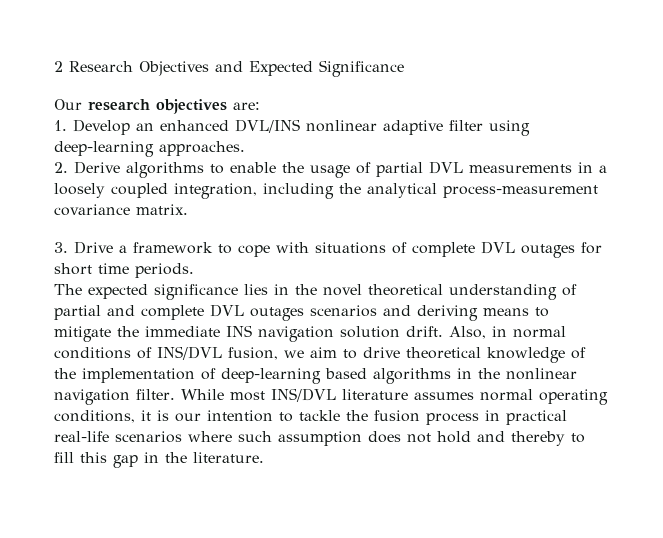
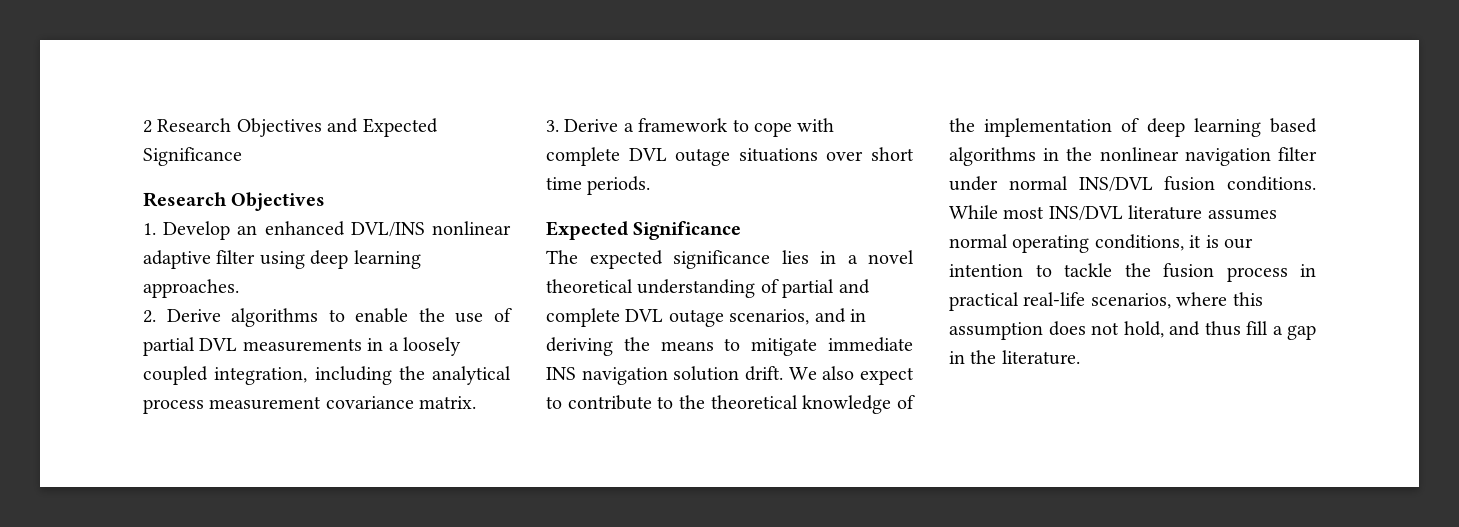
  2 Research Objectives and Expected Significance
- Our research objectives are:
+ Research Objectives
- 1. Develop an enhanced DVL/INS nonlinear adaptive filter using deep-learning approaches.
+ 1. Develop an enhanced DVL/INS nonlinear adaptive filter using deep learning approaches.
- 2. Derive algorithms to enable the usage of partial DVL measurements in a loosely coupled integration, including the analytical process-measurement covariance matrix.
+ 2. Derive algorithms to enable the use of partial DVL measurements in a loosely coupled integration, including the analytical process measurement covariance matrix.
- 3. Drive a framework to cope with situations of complete DVL outages for short time periods.
+ 3. Derive a framework to cope with complete DVL outage situations over short time periods.
+ Expected Significance
- The expected significance lies in the novel theoretical understanding of partial and complete DVL outages scenarios and deriving means to mitigate the immediate INS navigation solution drift.
+ The expected significance lies in a novel theoretical understanding of partial and complete DVL outage scenarios, and in deriving the means to mitigate immediate INS navigation solution drift.
- Also, in normal conditions of INS/DVL fusion, we aim to drive theoretical knowledge of the implementation of deep-learning based algorithms in the nonlinear navigation filter.
+ We also expect to contribute to the theoretical knowledge of the implementation of deep learning based algorithms in the nonlinear navigation filter under normal INS/DVL fusion conditions.
- While most INS/DVL literature assumes normal operating conditions, it is our intention to tackle the fusion process in practical real-life scenarios where such assumption does not hold and thereby to fill this gap in the literature.
+ While most INS/DVL literature assumes normal operating conditions, it is our intention to tackle the fusion process in practical real-life scenarios, where this assumption does not hold, and thus fill a gap in the literature.

